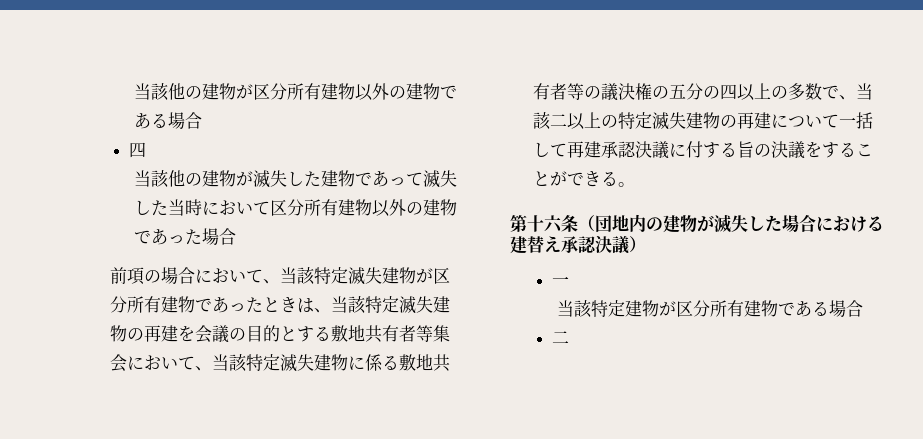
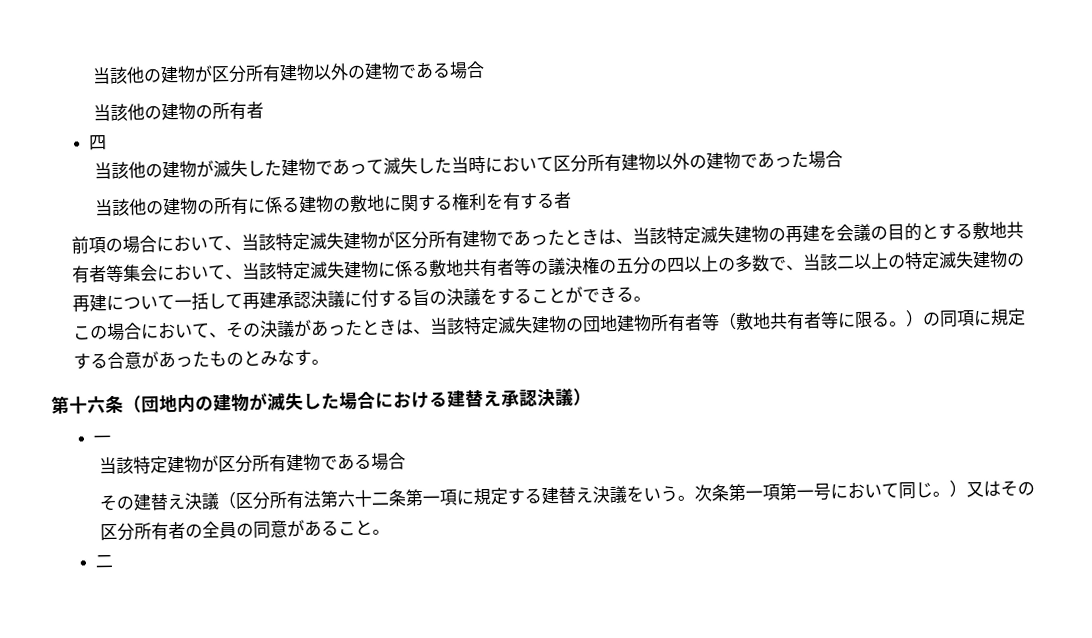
+ 当該他の建物の所有者
+ 当該他の建物の所有に係る建物の敷地に関する権利を有する者
+ この場合において、その決議があったときは、当該特定滅失建物の団地建物所有者等（敷地共有者等に限る。）の同項に規定する合意があったものとみなす。
+ その建替え決議（区分所有法第六十二条第一項に規定する建替え決議をいう。次条第一項第一号において同じ。）又はその区分所有者の全員の同意があること。

